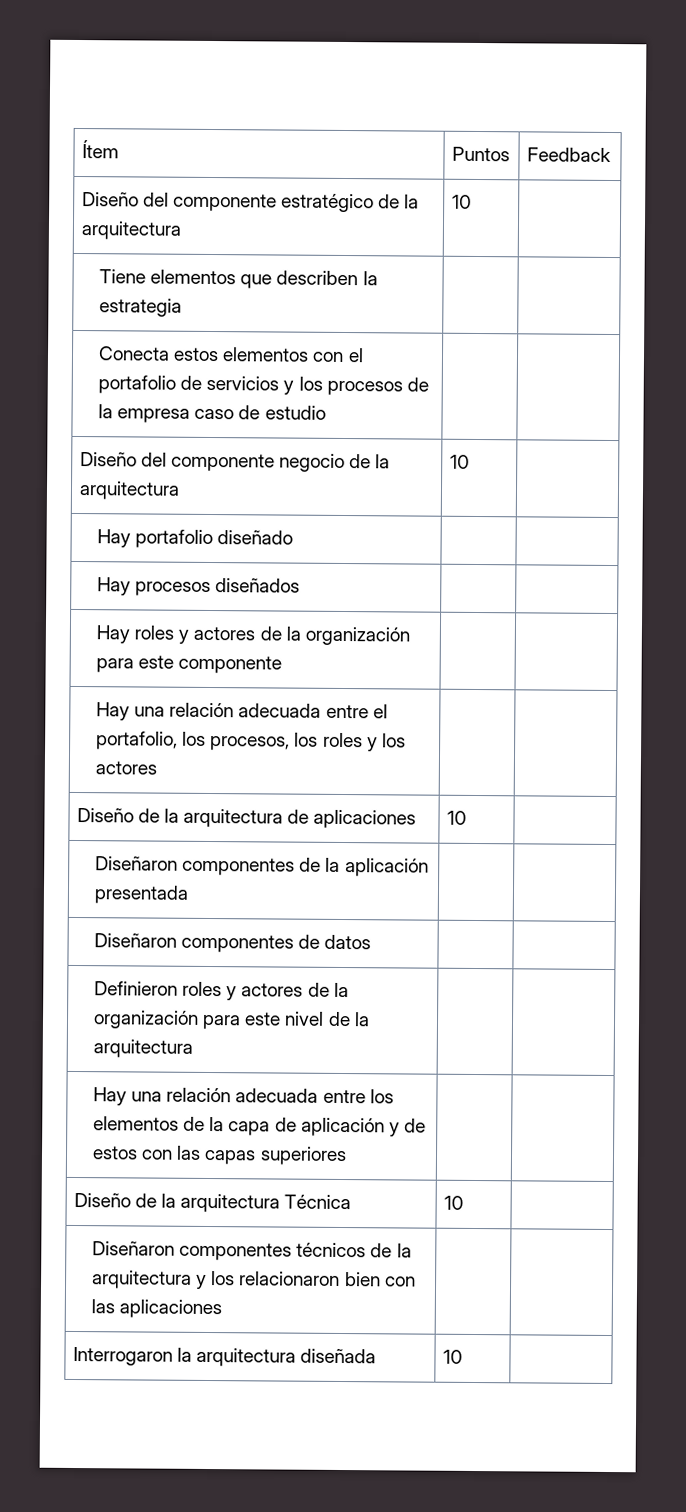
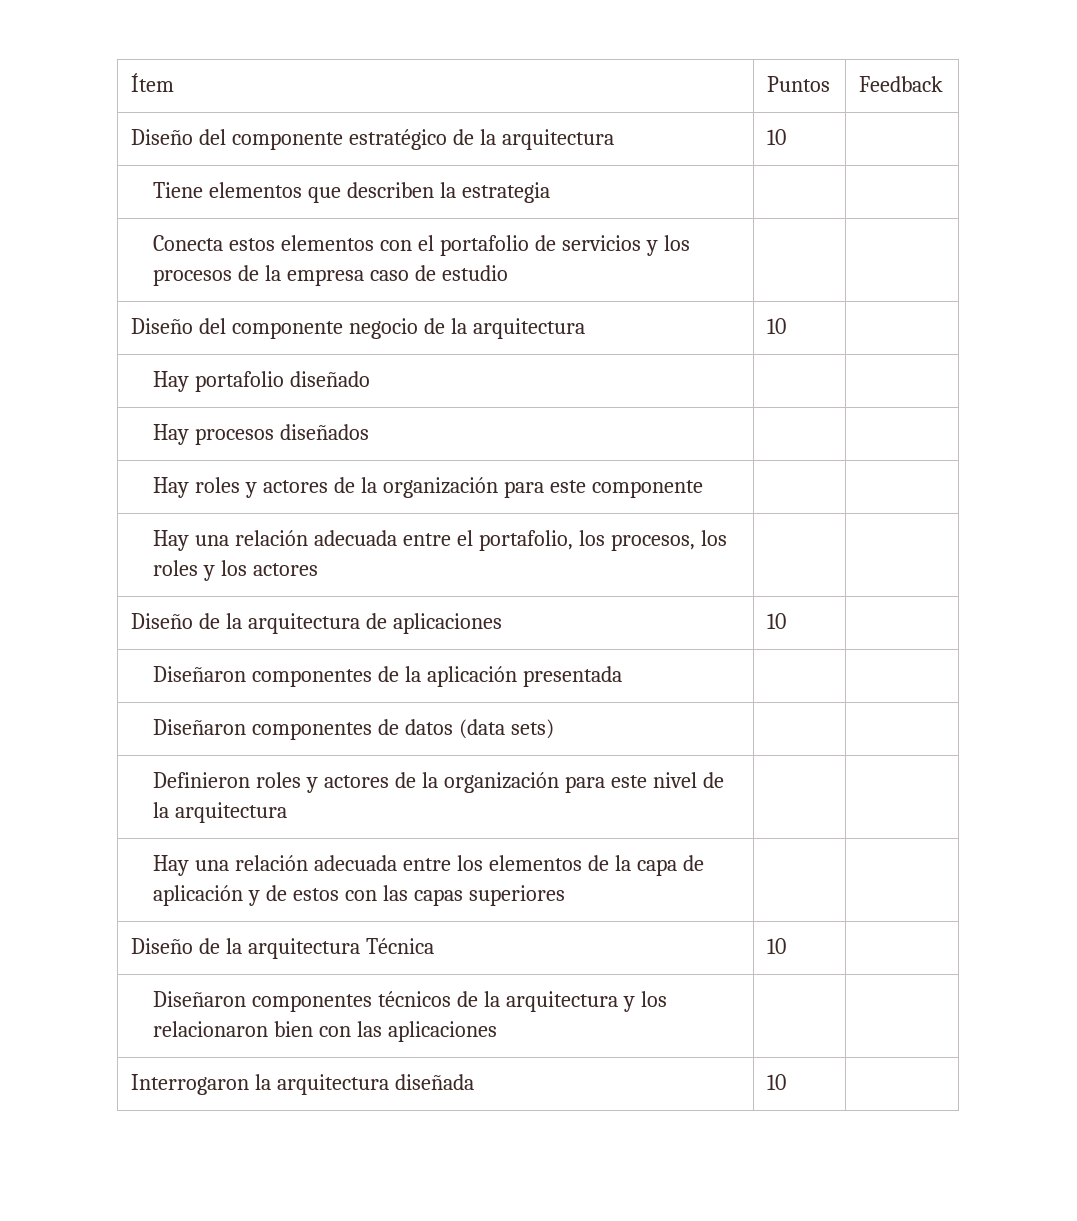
- Diseñaron componentes de datos | |
+ Diseñaron componentes de datos (data sets) | |

